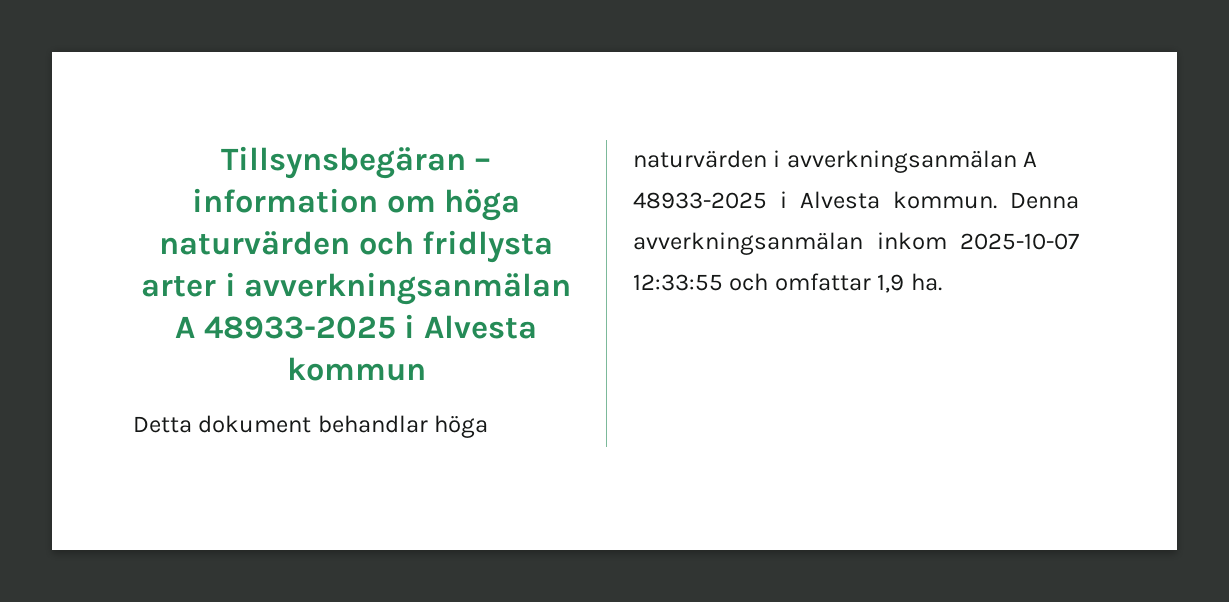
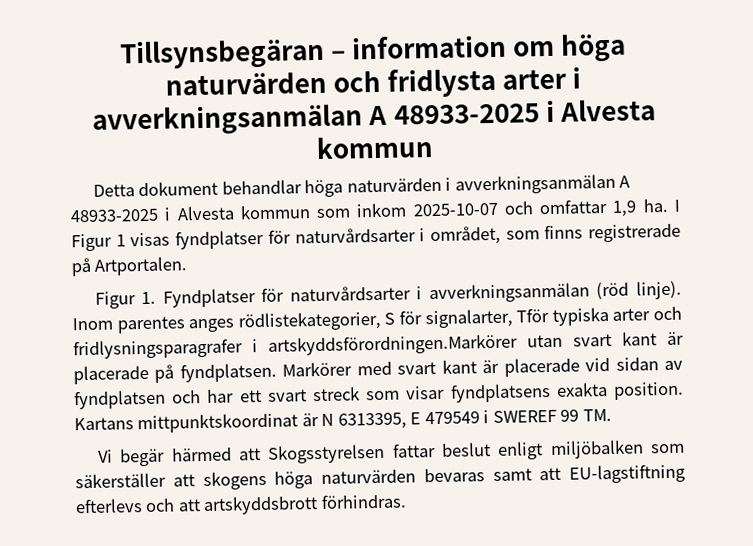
- Detta dokument behandlar höga naturvärden i avverkningsanmälan A 48933-2025 i Alvesta kommun. Denna avverkningsanmälan inkom 2025-10-07 12:33:55 och omfattar 1,9 ha.
+ Detta dokument behandlar höga naturvärden i avverkningsanmälan A 48933-2025 i Alvesta kommun som inkom 2025-10-07 och omfattar 1,9 ha.
+ I Figur 1 visas fyndplatser för naturvårdsarter i området, som finns registrerade på Artportalen.
+ Figur 1. Fyndplatser för naturvårdsarter i avverkningsanmälan (röd linje). Inom parentes anges rödlistekategorier, S för signalarter, Tför typiska arter och fridlysningsparagrafer i artskyddsförordningen.Markörer utan svart kant är placerade på fyndplatsen. Markörer med svart kant är placerade vid sidan av fyndplatsen och har ett svart streck som visar fyndplatsens exakta position. Kartans mittpunktskoordinat är N 6313395, E 479549 i SWEREF 99 TM.
+ Vi begär härmed att Skogsstyrelsen fattar beslut enligt miljöbalken som säkerställer att skogens höga naturvärden bevaras samt att EU-lagstiftning efterlevs och att artskyddsbrott förhindras.

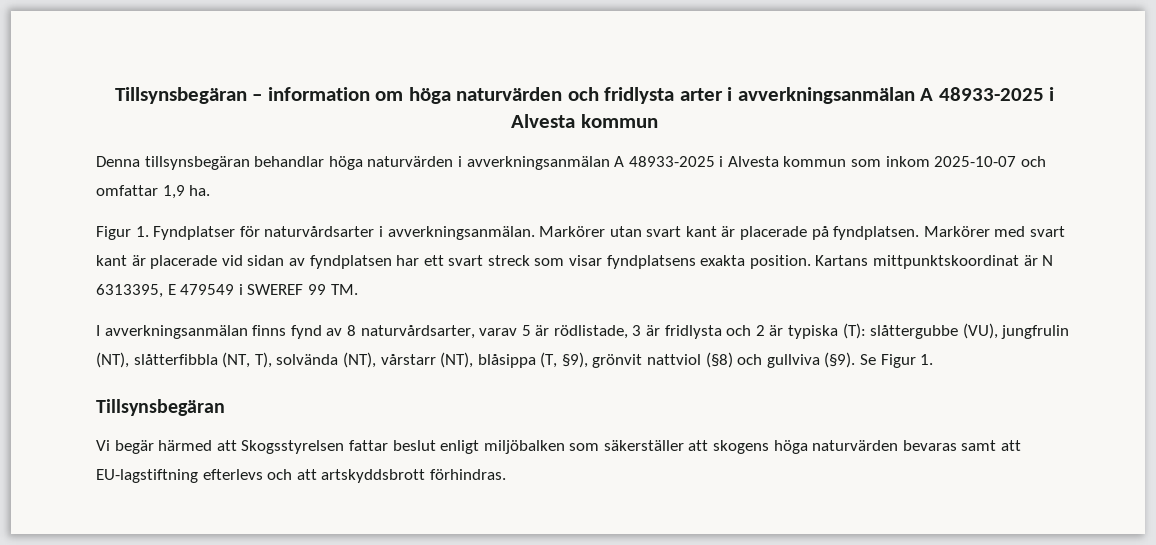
- Detta dokument behandlar höga naturvärden i avverkningsanmälan A 48933-2025 i Alvesta kommun som inkom 2025-10-07 och omfattar 1,9 ha. I Figur 1 visas fyndplatser för naturvårdsarter i området, som finns registrerade på Artportalen.
+ Denna tillsynsbegäran behandlar höga naturvärden i avverkningsanmälan A 48933-2025 i Alvesta kommun som inkom 2025-10-07 och omfattar 1,9 ha.
- Figur 1. Fyndplatser för naturvårdsarter i avverkningsanmälan (röd linje). Inom parentes anges rödlistekategorier, S för signalarter, Tför typiska arter och fridlysningsparagrafer i artskyddsförordningen.Markörer utan svart kant är placerade på fyndplatsen.
+ Figur 1. Fyndplatser för naturvårdsarter i avverkningsanmälan. Markörer utan svart kant är placerade på fyndplatsen.
- Markörer med svart kant är placerade vid sidan av fyndplatsen och har ett svart streck som visar fyndplatsens exakta position.
+ Markörer med svart kant är placerade vid sidan av fyndplatsen har ett svart streck som visar fyndplatsens exakta position.
+ I avverkningsanmälan finns fynd av 8 naturvårdsarter, varav 5 är rödlistade, 3 är fridlysta och 2 är typiska (T): slåttergubbe (VU), jungfrulin (NT), slåtterfibbla (NT, T), solvända (NT), vårstarr (NT), blåsippa (T, §9), grönvit nattviol (§8) och gullviva (§9). Se Figur 1.
+ Tillsynsbegäran

